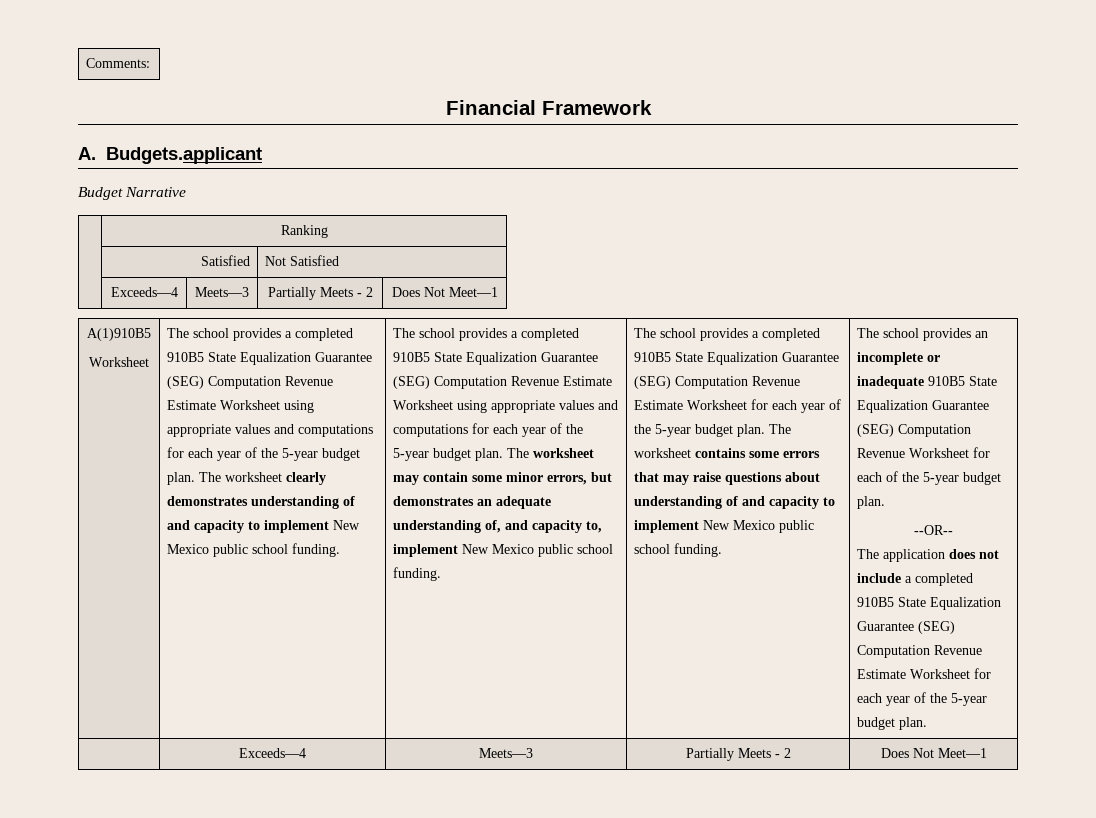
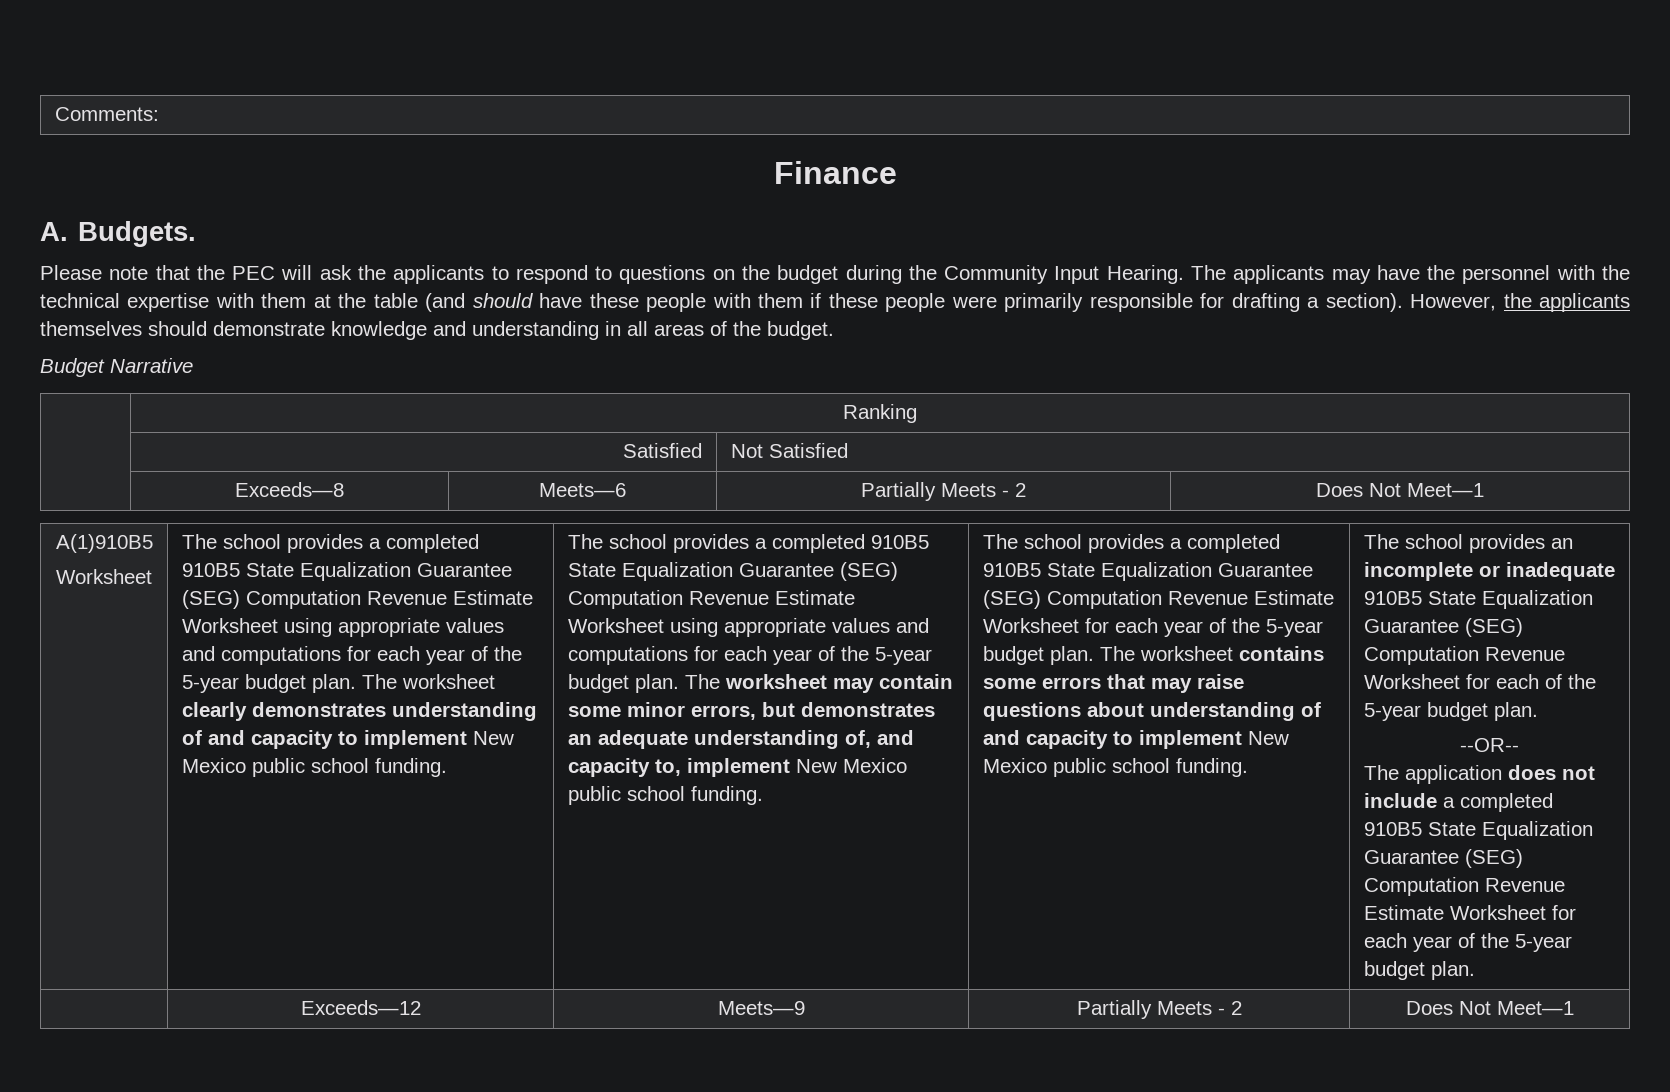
- Financial Framework
+ Finance
- A. Budgets.applicant
+ A. Budgets.
+ Please note that the PEC will ask the applicants to respond to questions on the budget during the Community Input Hearing. The applicants may have the personnel with the technical expertise with them at the table (and should have these people with them if these people were primarily responsible for drafting a section). However, the applicants themselves should demonstrate knowledge and understanding in all areas of the budget.
  | Satisfied | Not Satisfied
- | Exceeds—4 | Meets—3 | Partially Meets - 2 | Does Not Meet—1
+ | Exceeds—8 | Meets—6 | Partially Meets - 2 | Does Not Meet—1
  The application does not include a completed 910B5 State Equalization Guarantee (SEG) Computation Revenue Estimate Worksheet for each year of the 5-year budget plan.
- | Exceeds—4 | Meets—3 | Partially Meets - 2 | Does Not Meet—1
+ | Exceeds—12 | Meets—9 | Partially Meets - 2 | Does Not Meet—1

